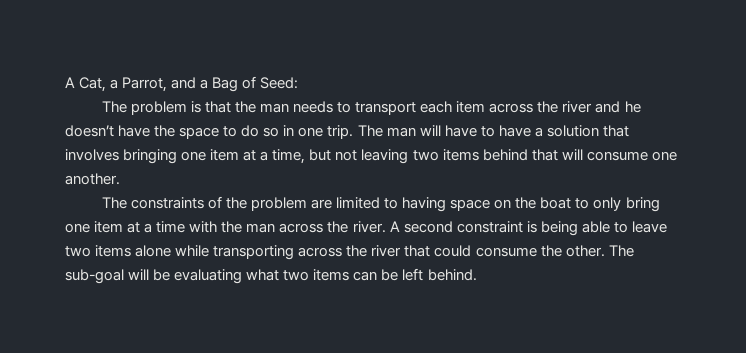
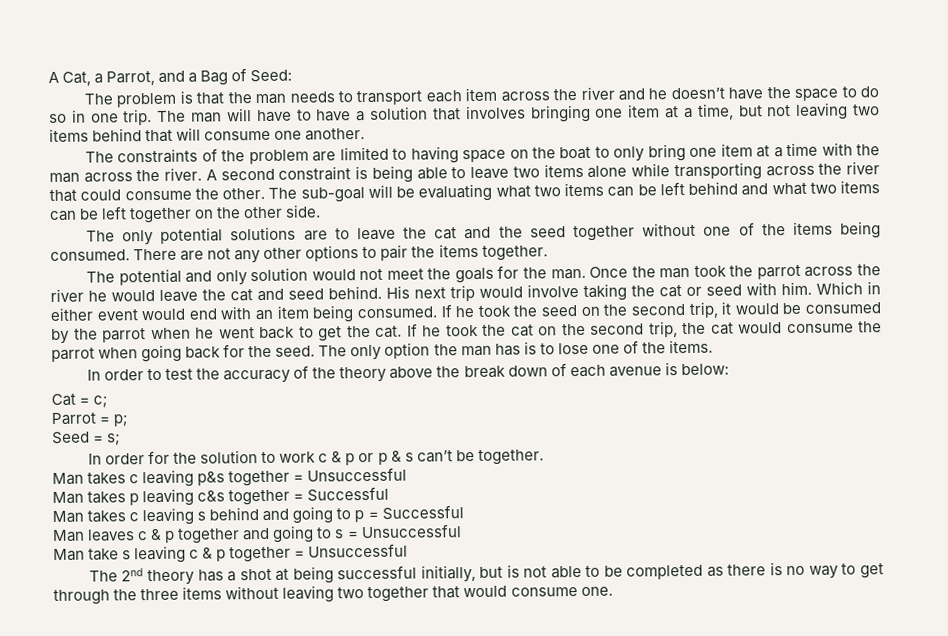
- The sub-goal will be evaluating what two items can be left behind.
+ The sub-goal will be evaluating what two items can be left behind and what two items can be left together on the other side.
+ The only potential solutions are to leave the cat and the seed together without one of the items being consumed. There are not any other options to pair the items together.
+ The potential and only solution would not meet the goals for the man. Once the man took the parrot across the river he would leave the cat and seed behind. His next trip would involve taking the cat or seed with him. Which in either event would end with an item being consumed. If he took the seed on the second trip, it would be consumed by the parrot when he went back to get the cat. If he took the cat on the second trip, the cat would consume the parrot when going back for the seed. The only option the man has is to lose one of the items.
+ In order to test the accuracy of the theory above the break down of each avenue is below:
+ Cat = c;
+ Parrot = p;
+ Seed = s;
+ In order for the solution to work c & p or p & s can’t be together.
+ Man takes c leaving p&s together = Unsuccessful
+ Man takes p leaving c&s together = Successful
+ Man takes c leaving s behind and going to p = Successful
+ Man leaves c & p together and going to s = Unsuccessful
+ Man take s leaving c & p together = Unsuccessful
+ The 2nd theory has a shot at being successful initially, but is not able to be completed as there is no way to get through the three items without leaving two together that would consume one.

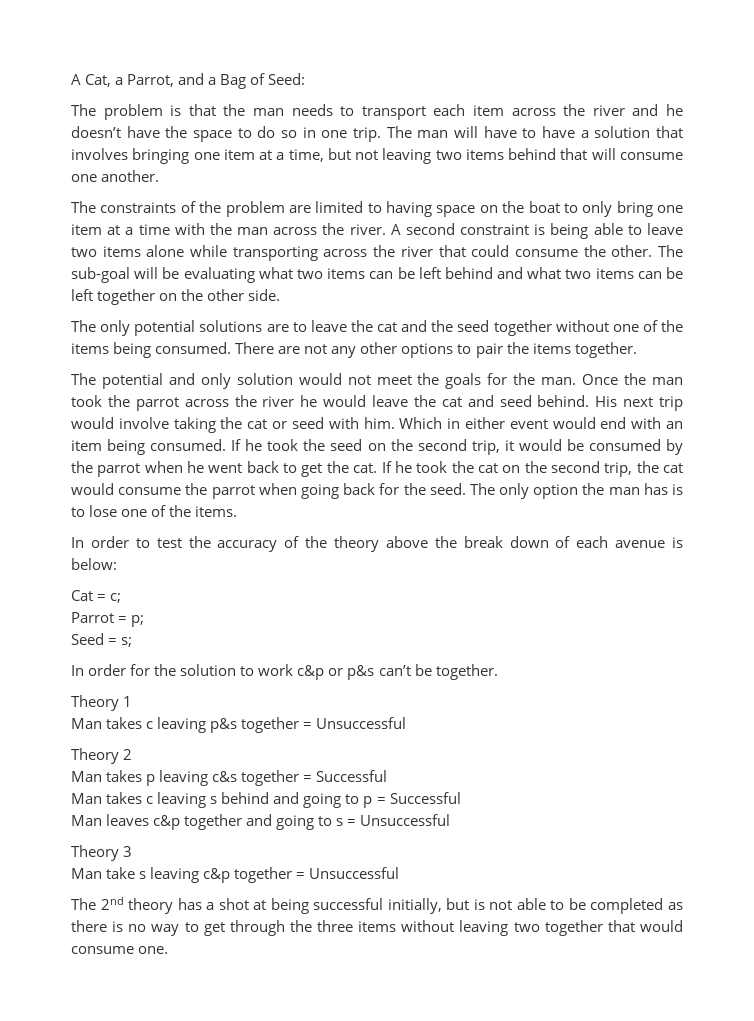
- In order for the solution to work c & p or p & s can’t be together.
+ In order for the solution to work c&p or p&s can’t be together.
+ Theory 1
+ Theory 2
- Man leaves c & p together and going to s = Unsuccessful
+ Man leaves c&p together and going to s = Unsuccessful
+ Theory 3
- Man take s leaving c & p together = Unsuccessful
+ Man take s leaving c&p together = Unsuccessful

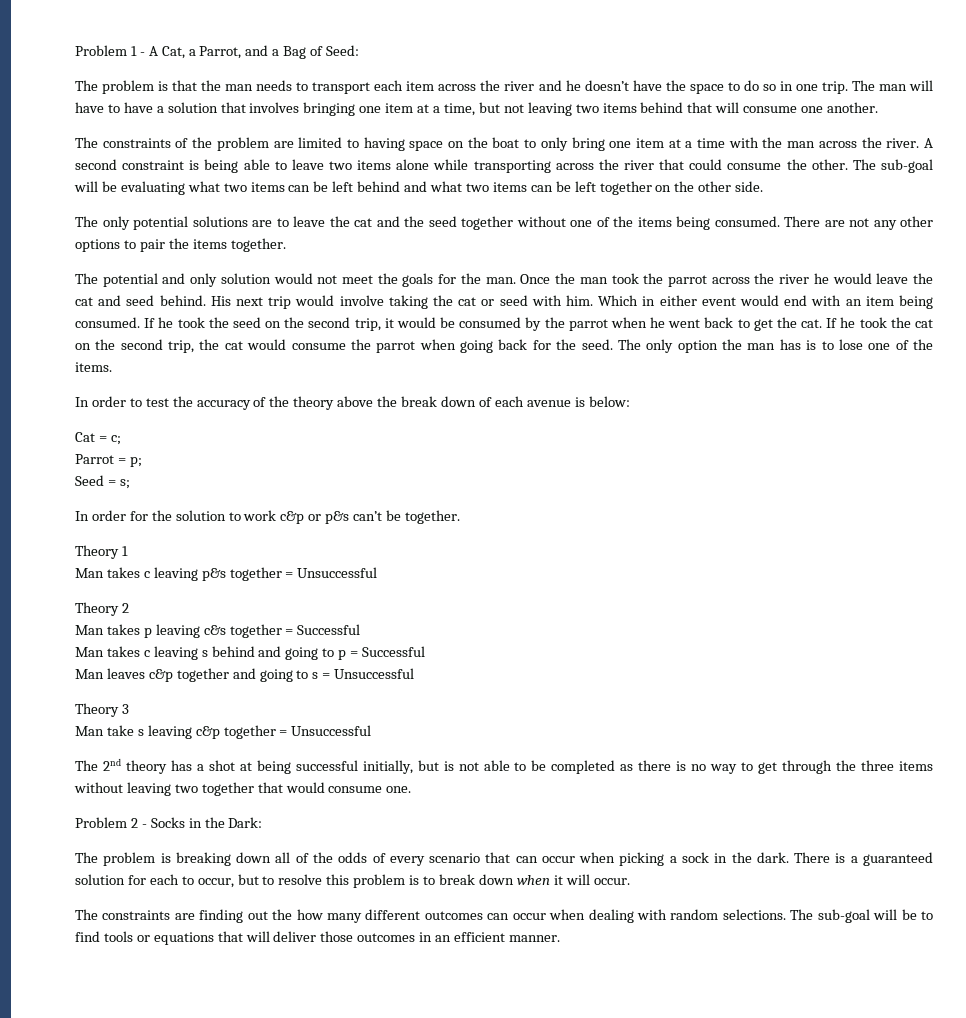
- A Cat, a Parrot, and a Bag of Seed:
+ Problem 1 - A Cat, a Parrot, and a Bag of Seed:
+ Problem 2 - Socks in the Dark:
+ The problem is breaking down all of the odds of every scenario that can occur when picking a sock in the dark. There is a guaranteed solution for each to occur, but to resolve this problem is to break down when it will occur.
+ The constraints are finding out the how many different outcomes can occur when dealing with random selections. The sub-goal will be to find tools or equations that will deliver those outcomes in an efficient manner.

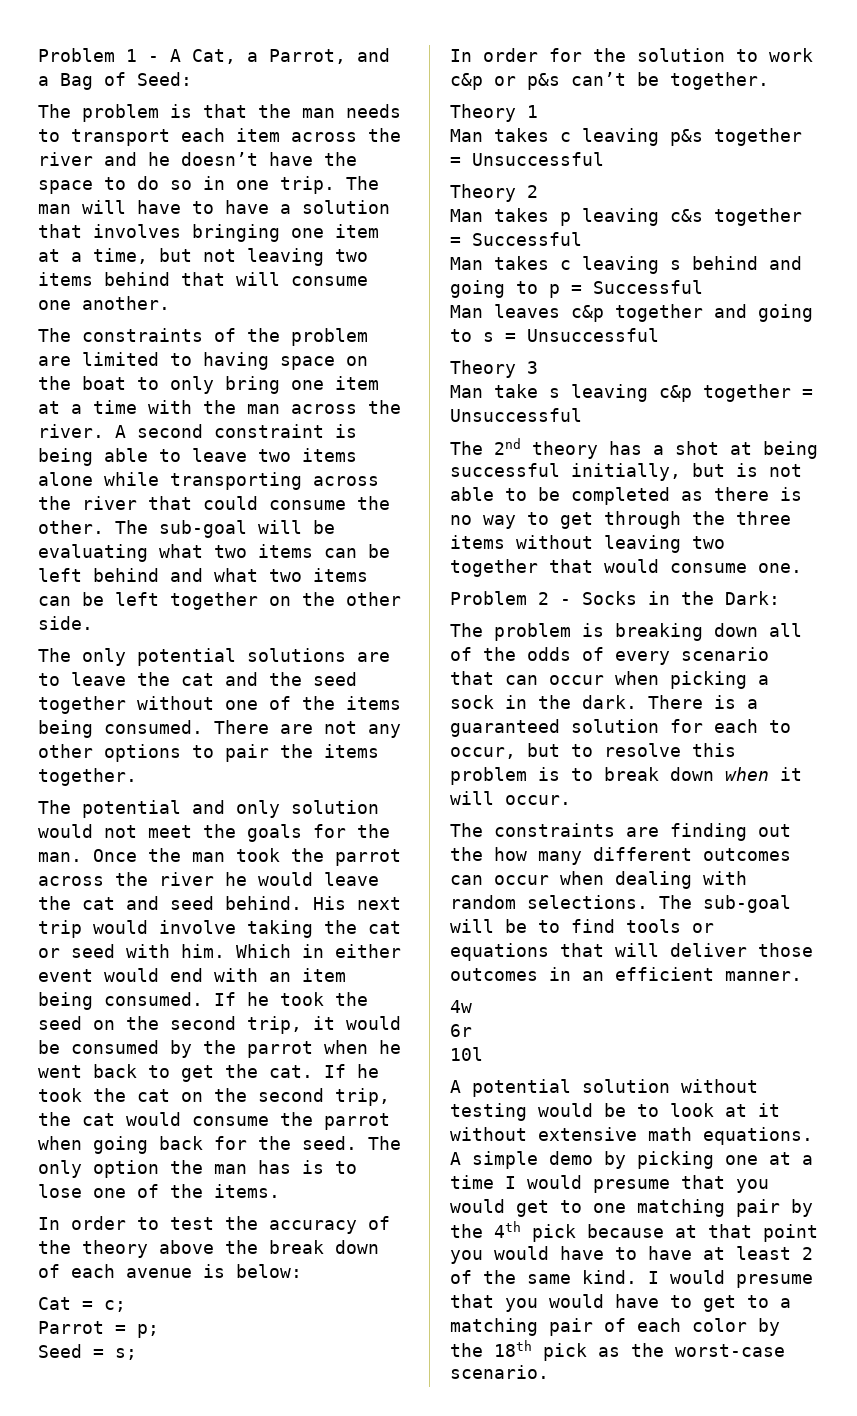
+ 4w
+ 6r
+ 10l
+ A potential solution without testing would be to look at it without extensive math equations. A simple demo by picking one at a time I would presume that you would get to one matching pair by the 4th pick because at that point you would have to have at least 2 of the same kind. I would presume that you would have to get to a matching pair of each color by the 18th pick as the worst-case scenario.

